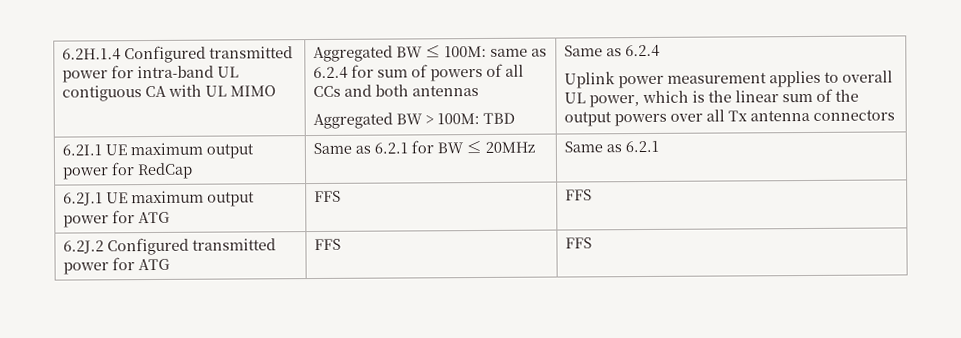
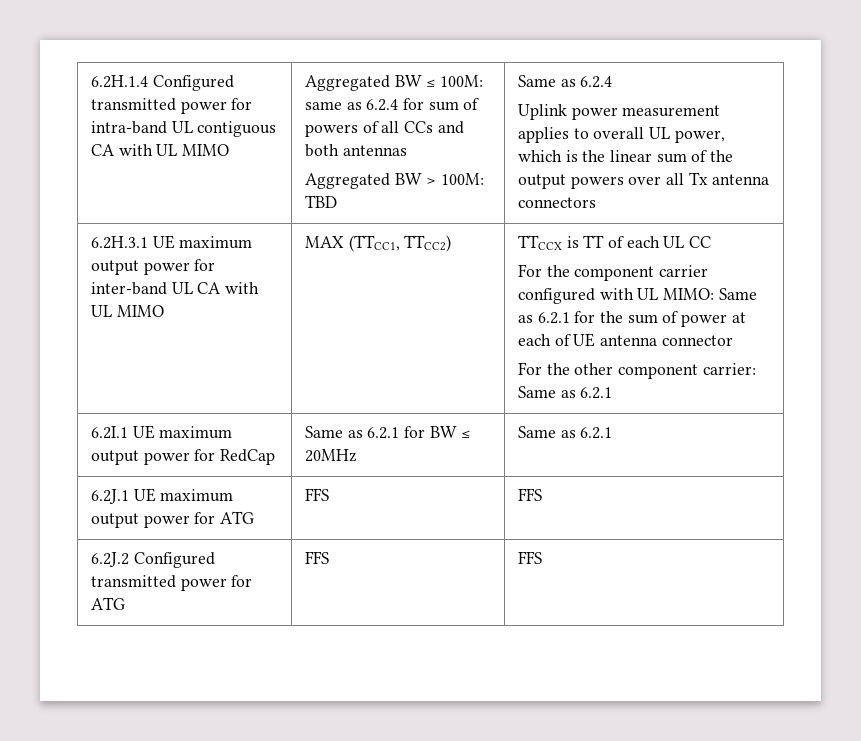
+ 6.2H.3.1 UE maximum output power for inter-band UL CA with UL MIMO | MAX (TTCC1, TTCC2) | TTCCX is TT of each UL CC
+ For the component carrier configured with UL MIMO: Same as 6.2.1 for the sum of power at each of UE antenna connector
+ For the other component carrier: Same as 6.2.1

